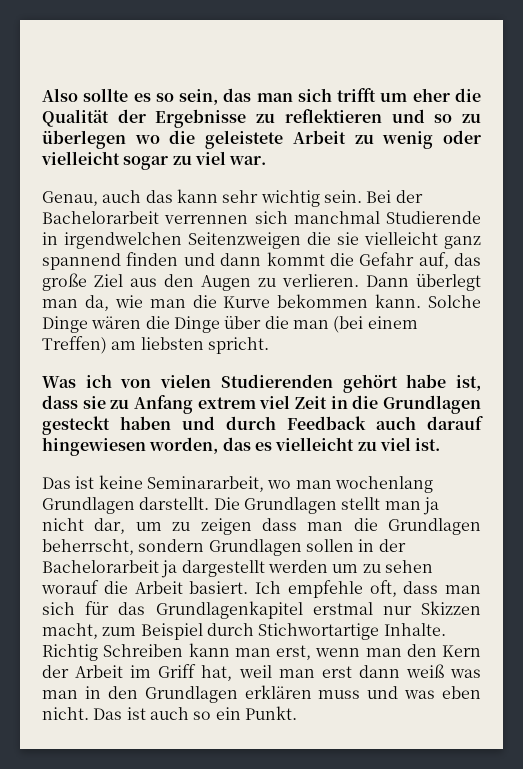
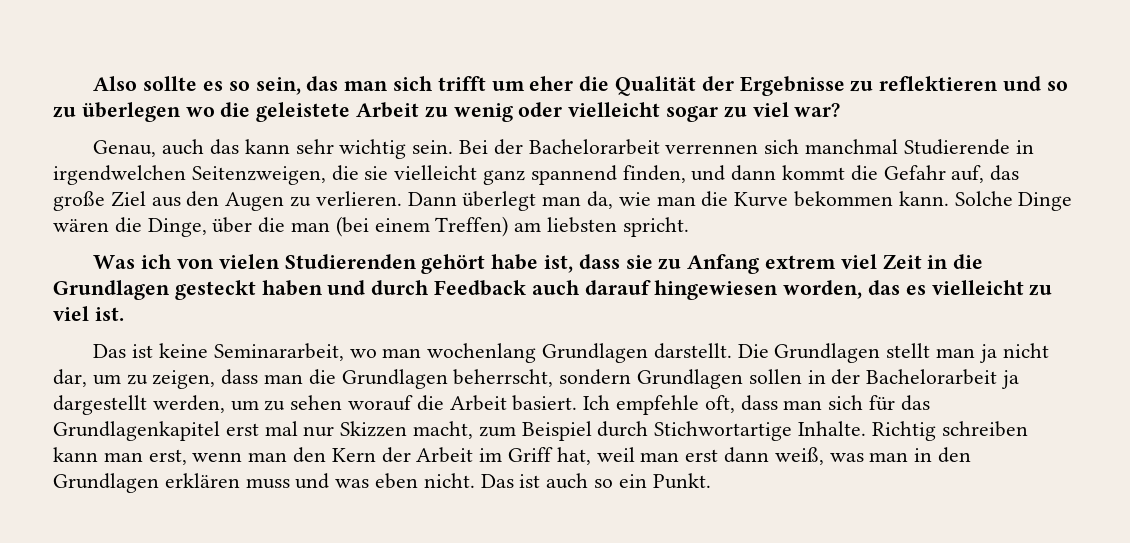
- Also sollte es so sein, das man sich trifft um eher die Qualität der Ergebnisse zu reflektieren und so zu überlegen wo die geleistete Arbeit zu wenig oder vielleicht sogar zu viel war.
+ Also sollte es so sein, das man sich trifft um eher die Qualität der Ergebnisse zu reflektieren und so zu überlegen wo die geleistete Arbeit zu wenig oder vielleicht sogar zu viel war?
- Bei der Bachelorarbeit verrennen sich manchmal Studierende in irgendwelchen Seitenzweigen die sie vielleicht ganz spannend finden und dann kommt die Gefahr auf, das große Ziel aus den Augen zu verlieren.
+ Bei der Bachelorarbeit verrennen sich manchmal Studierende in irgendwelchen Seitenzweigen, die sie vielleicht ganz spannend finden, und dann kommt die Gefahr auf, das große Ziel aus den Augen zu verlieren.
- Solche Dinge wären die Dinge über die man (bei einem Treffen) am liebsten spricht.
+ Solche Dinge wären die Dinge, über die man (bei einem Treffen) am liebsten spricht.
- Die Grundlagen stellt man ja nicht dar, um zu zeigen dass man die Grundlagen beherrscht, sondern Grundlagen sollen in der Bachelorarbeit ja dargestellt werden um zu sehen worauf die Arbeit basiert.
+ Die Grundlagen stellt man ja nicht dar, um zu zeigen, dass man die Grundlagen beherrscht, sondern Grundlagen sollen in der Bachelorarbeit ja dargestellt werden, um zu sehen worauf die Arbeit basiert.
- Ich empfehle oft, dass man sich für das Grundlagenkapitel erstmal nur Skizzen macht, zum Beispiel durch Stichwortartige Inhalte.
+ Ich empfehle oft, dass man sich für das Grundlagenkapitel erst mal nur Skizzen macht, zum Beispiel durch Stichwortartige Inhalte.
- Richtig Schreiben kann man erst, wenn man den Kern der Arbeit im Griff hat, weil man erst dann weiß was man in den Grundlagen erklären muss und was eben nicht.
+ Richtig schreiben kann man erst, wenn man den Kern der Arbeit im Griff hat, weil man erst dann weiß, was man in den Grundlagen erklären muss und was eben nicht.

